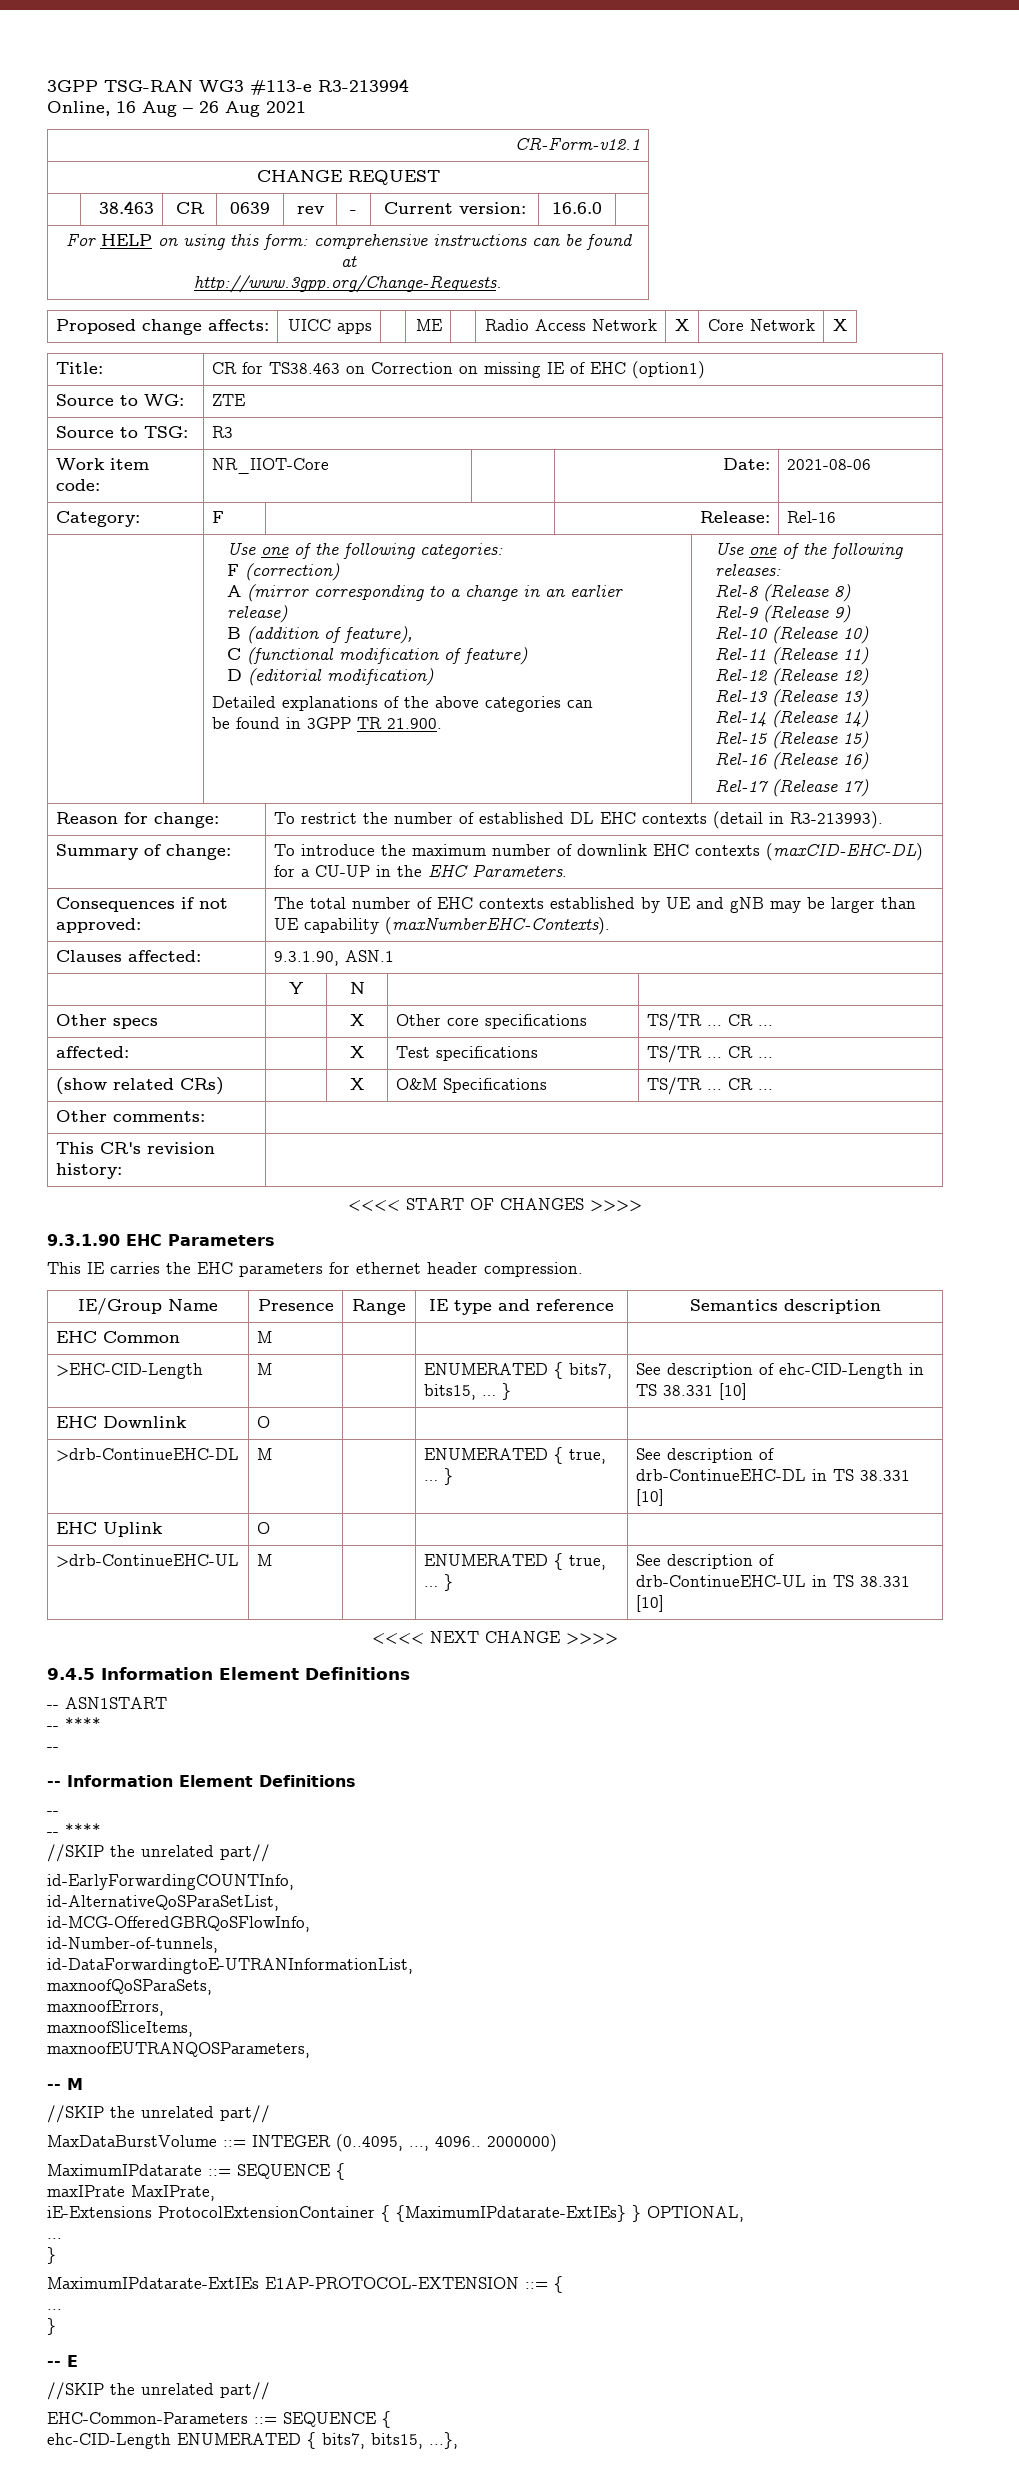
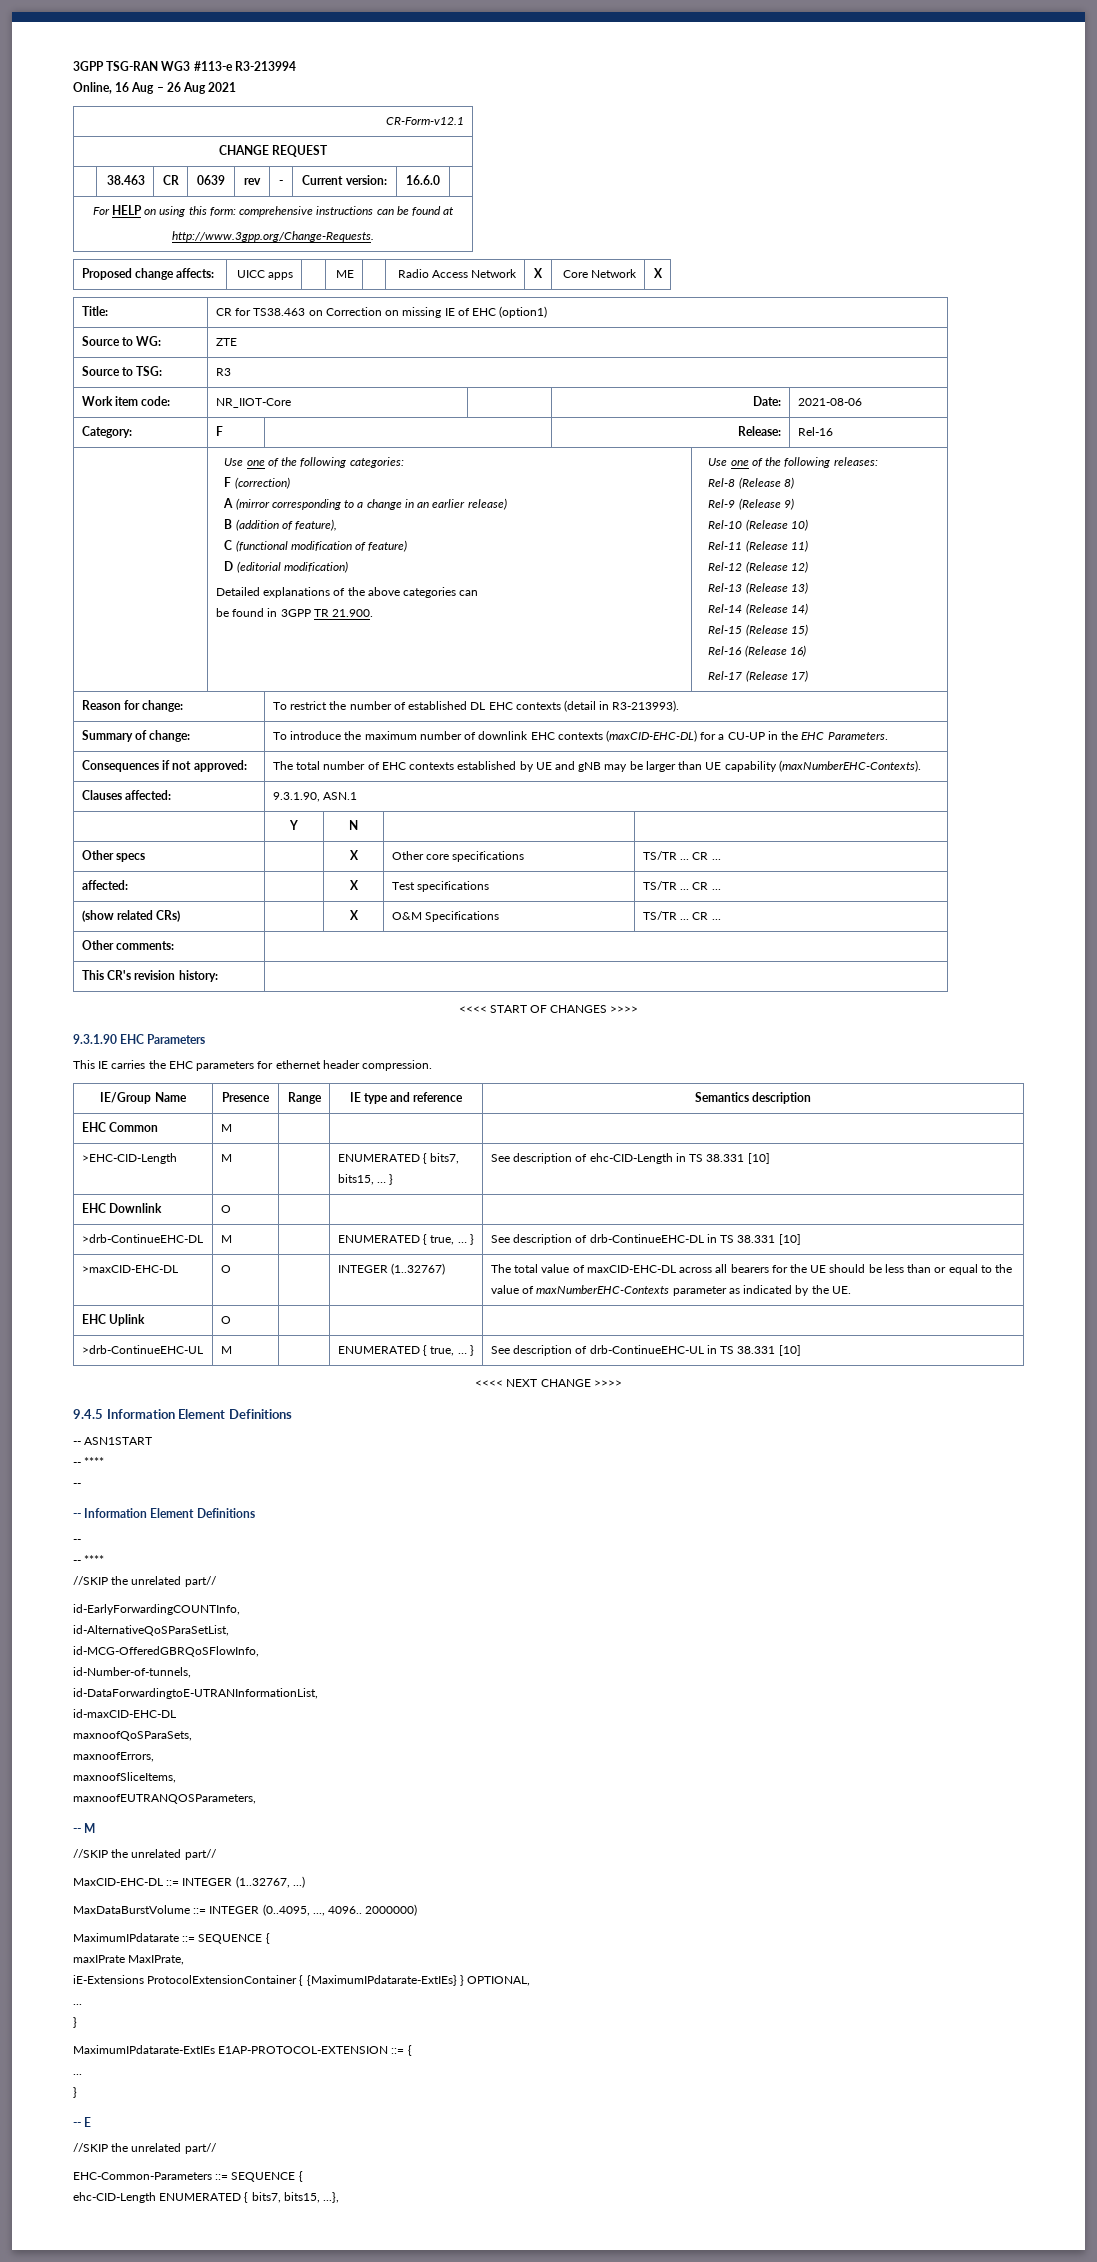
+ >maxCID-EHC-DL | O | | INTEGER (1..32767) | The total value of maxCID-EHC-DL across all bearers for the UE should be less than or equal to the value of maxNumberEHC-Contexts parameter as indicated by the UE.
+ id-maxCID-EHC-DL
+ MaxCID-EHC-DL ::= INTEGER (1..32767, ...)

